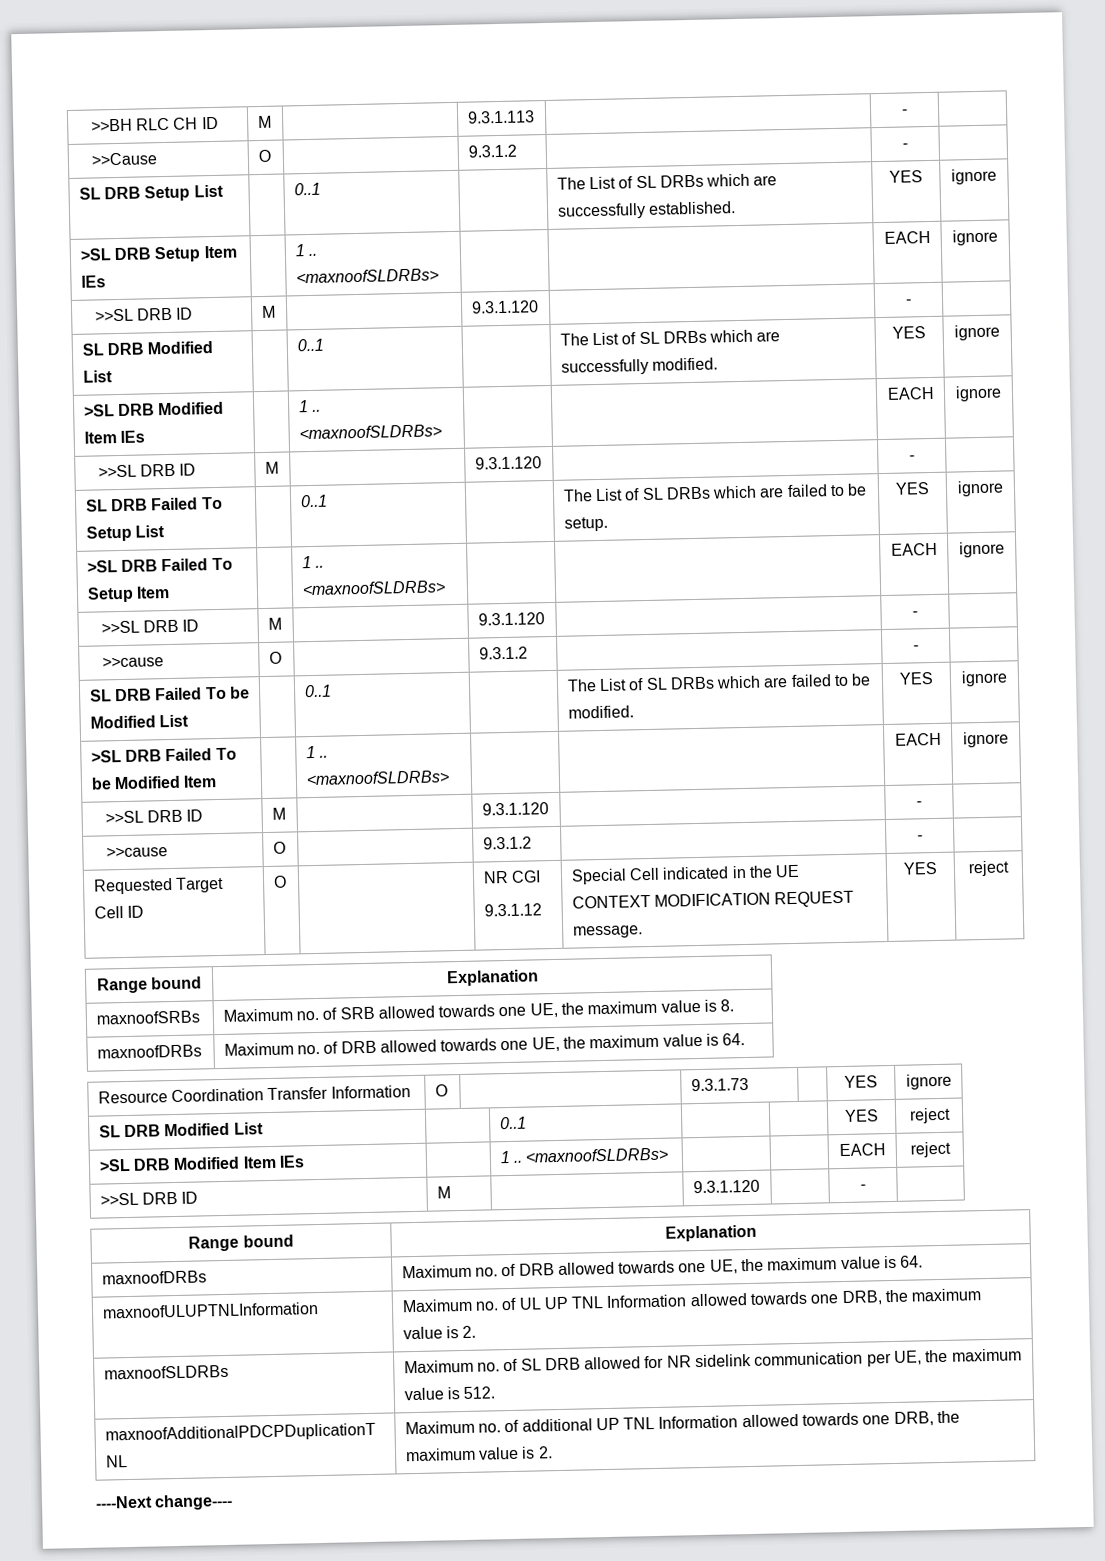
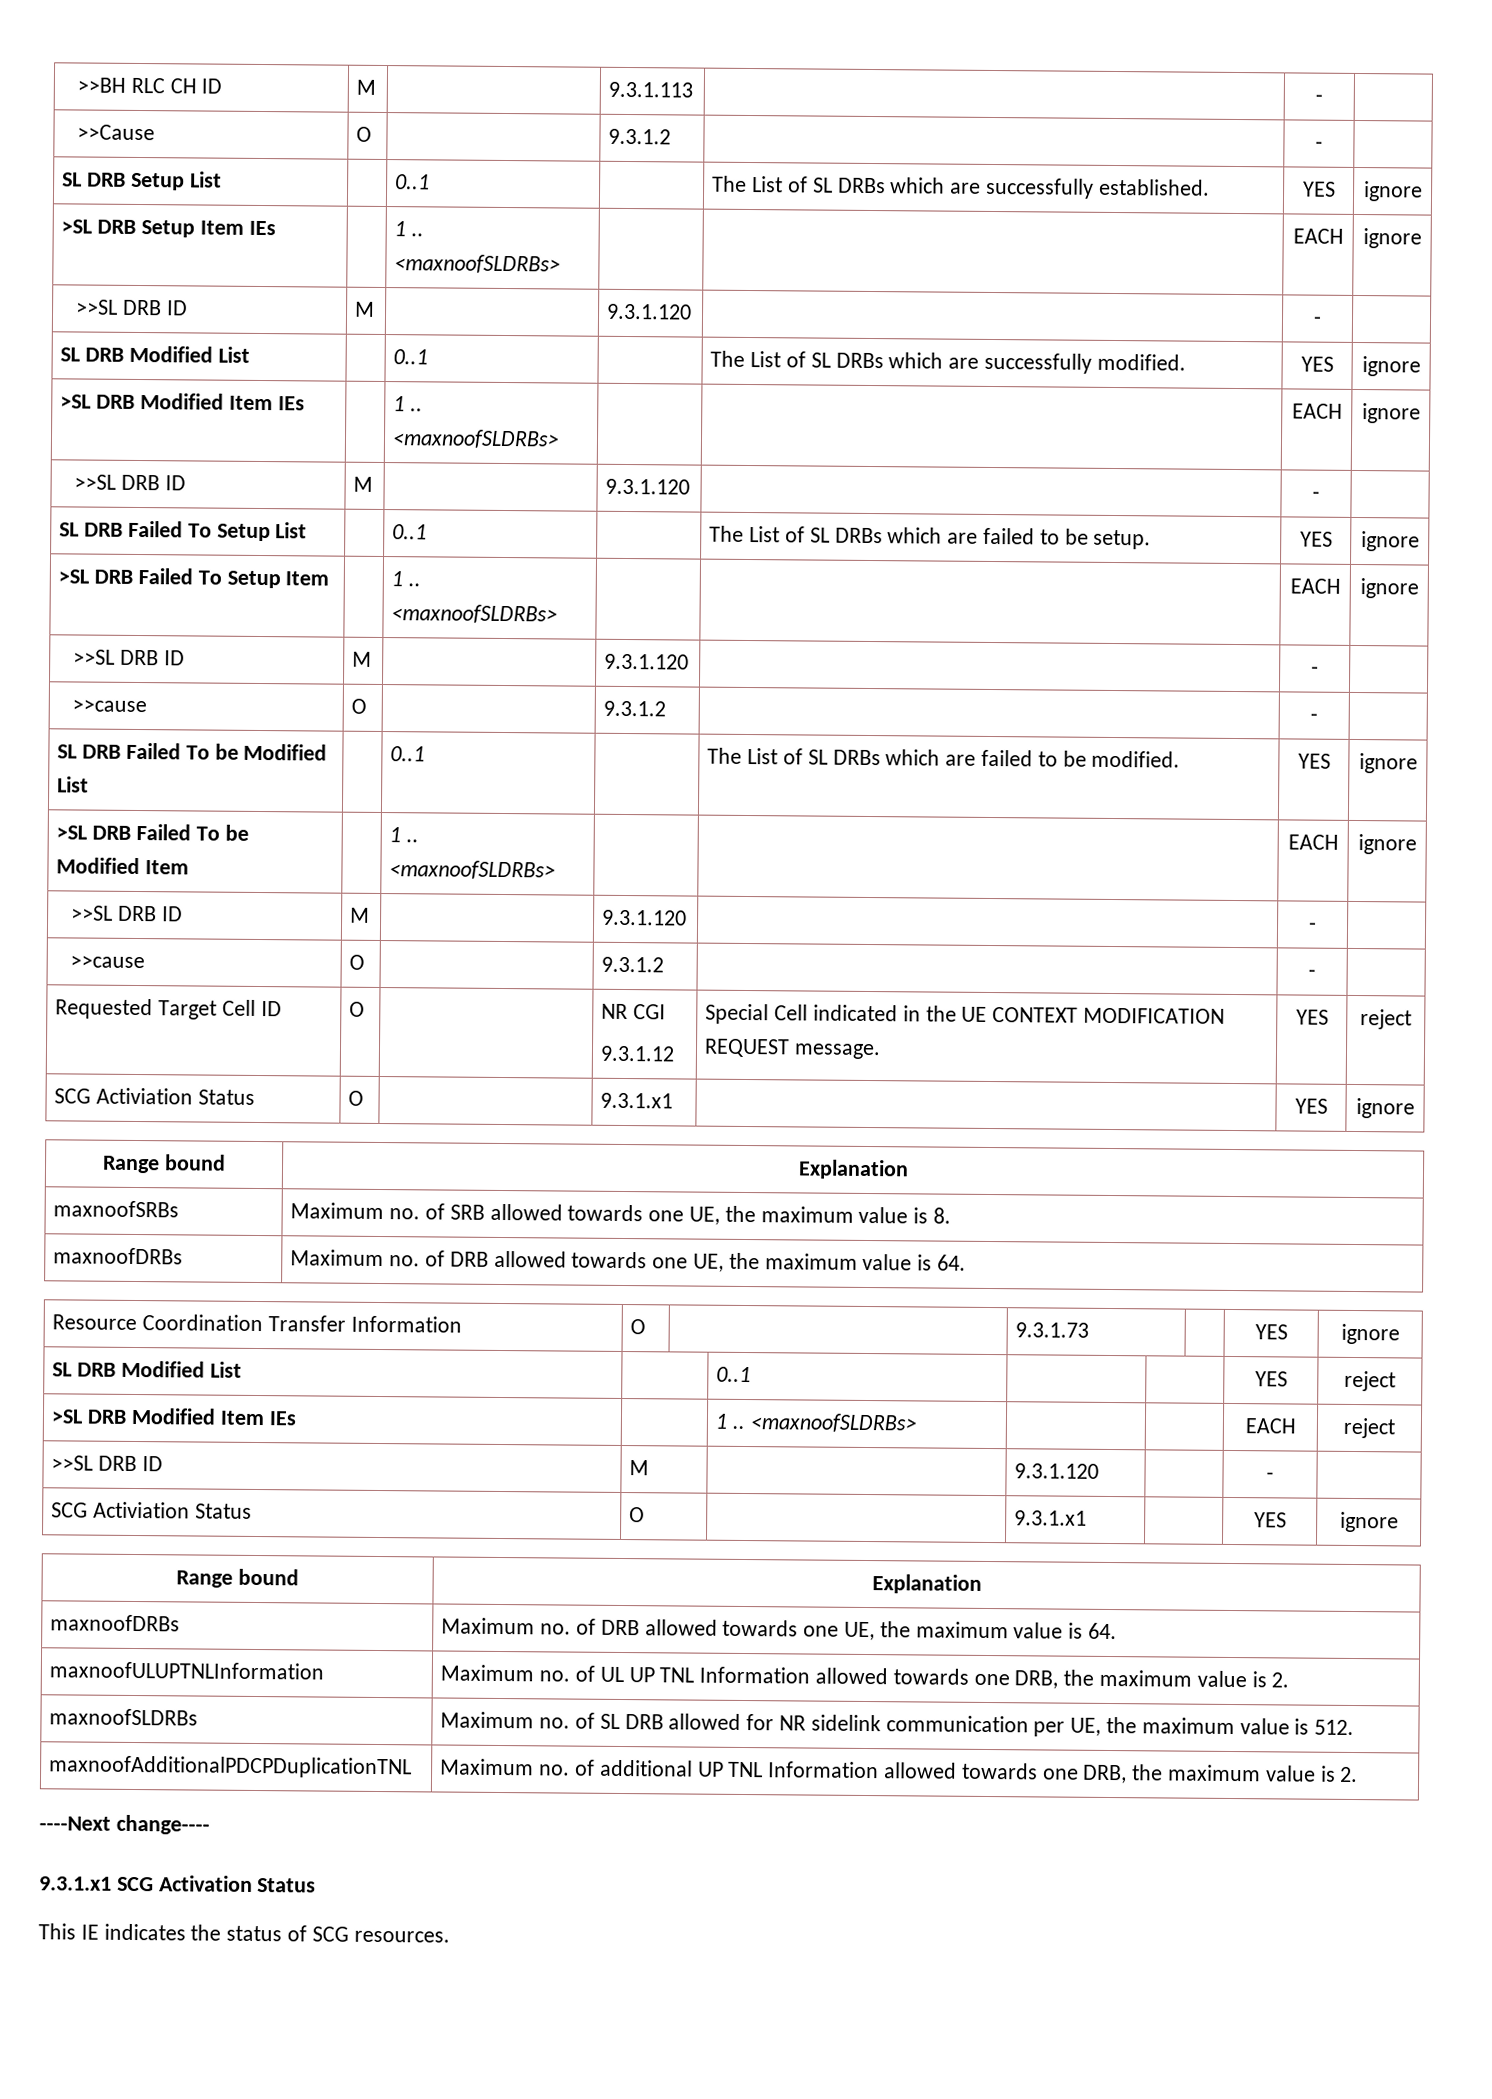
  Requested Target Cell ID | O | | NR CGI
  9.3.1.12 | Special Cell indicated in the UE CONTEXT MODIFICATION REQUEST message. | YES | reject
+ SCG Activiation Status | O | | 9.3.1.x1 | | YES | ignore
  >SL DRB Modified Item IEs | | 1 .. <maxnoofSLDRBs> | | | EACH | reject
  >>SL DRB ID | M | | 9.3.1.120 | | - |
+ SCG Activiation Status | O | | 9.3.1.x1 | | YES | ignore
+ 9.3.1.x1 SCG Activation Status
+ This IE indicates the status of SCG resources.

